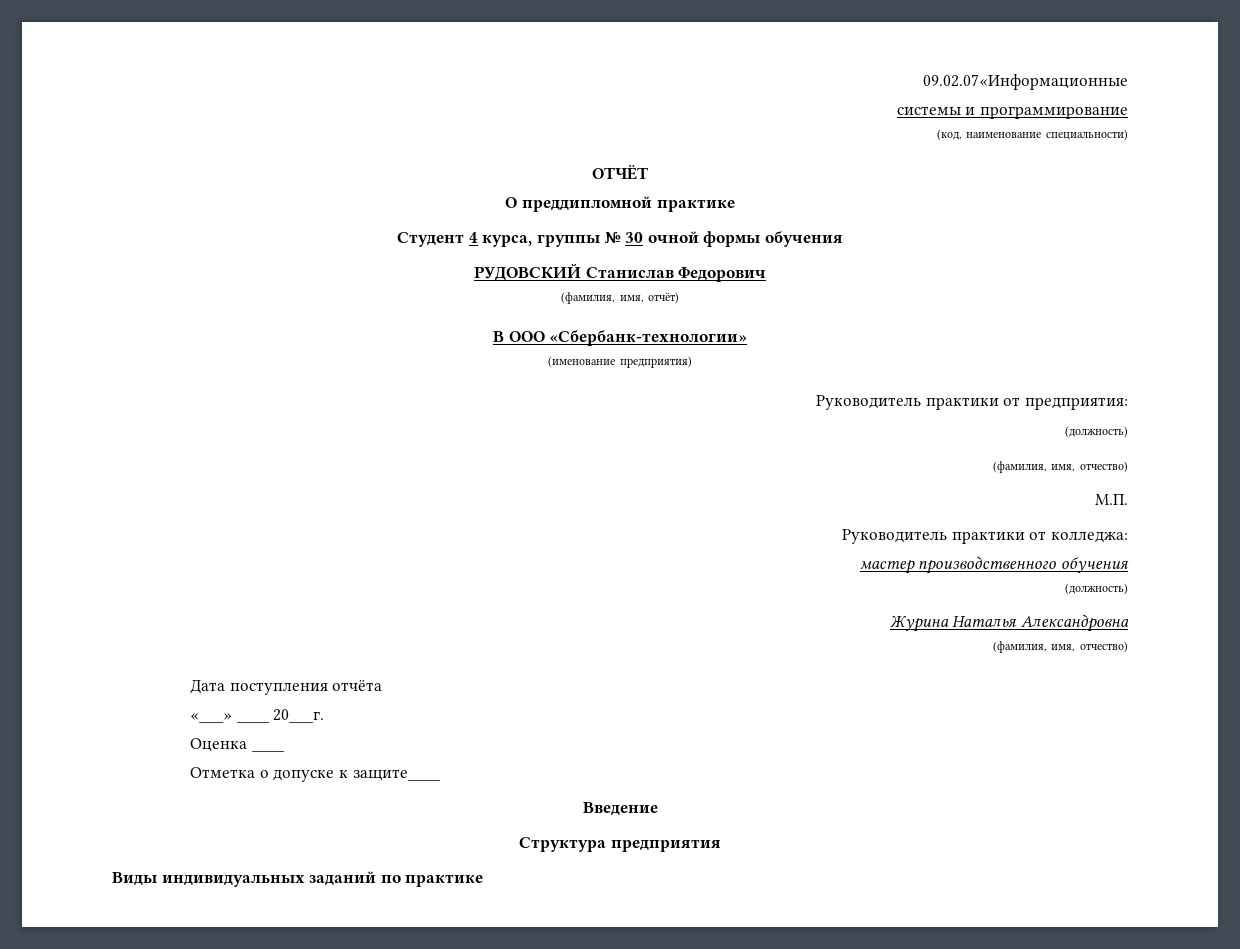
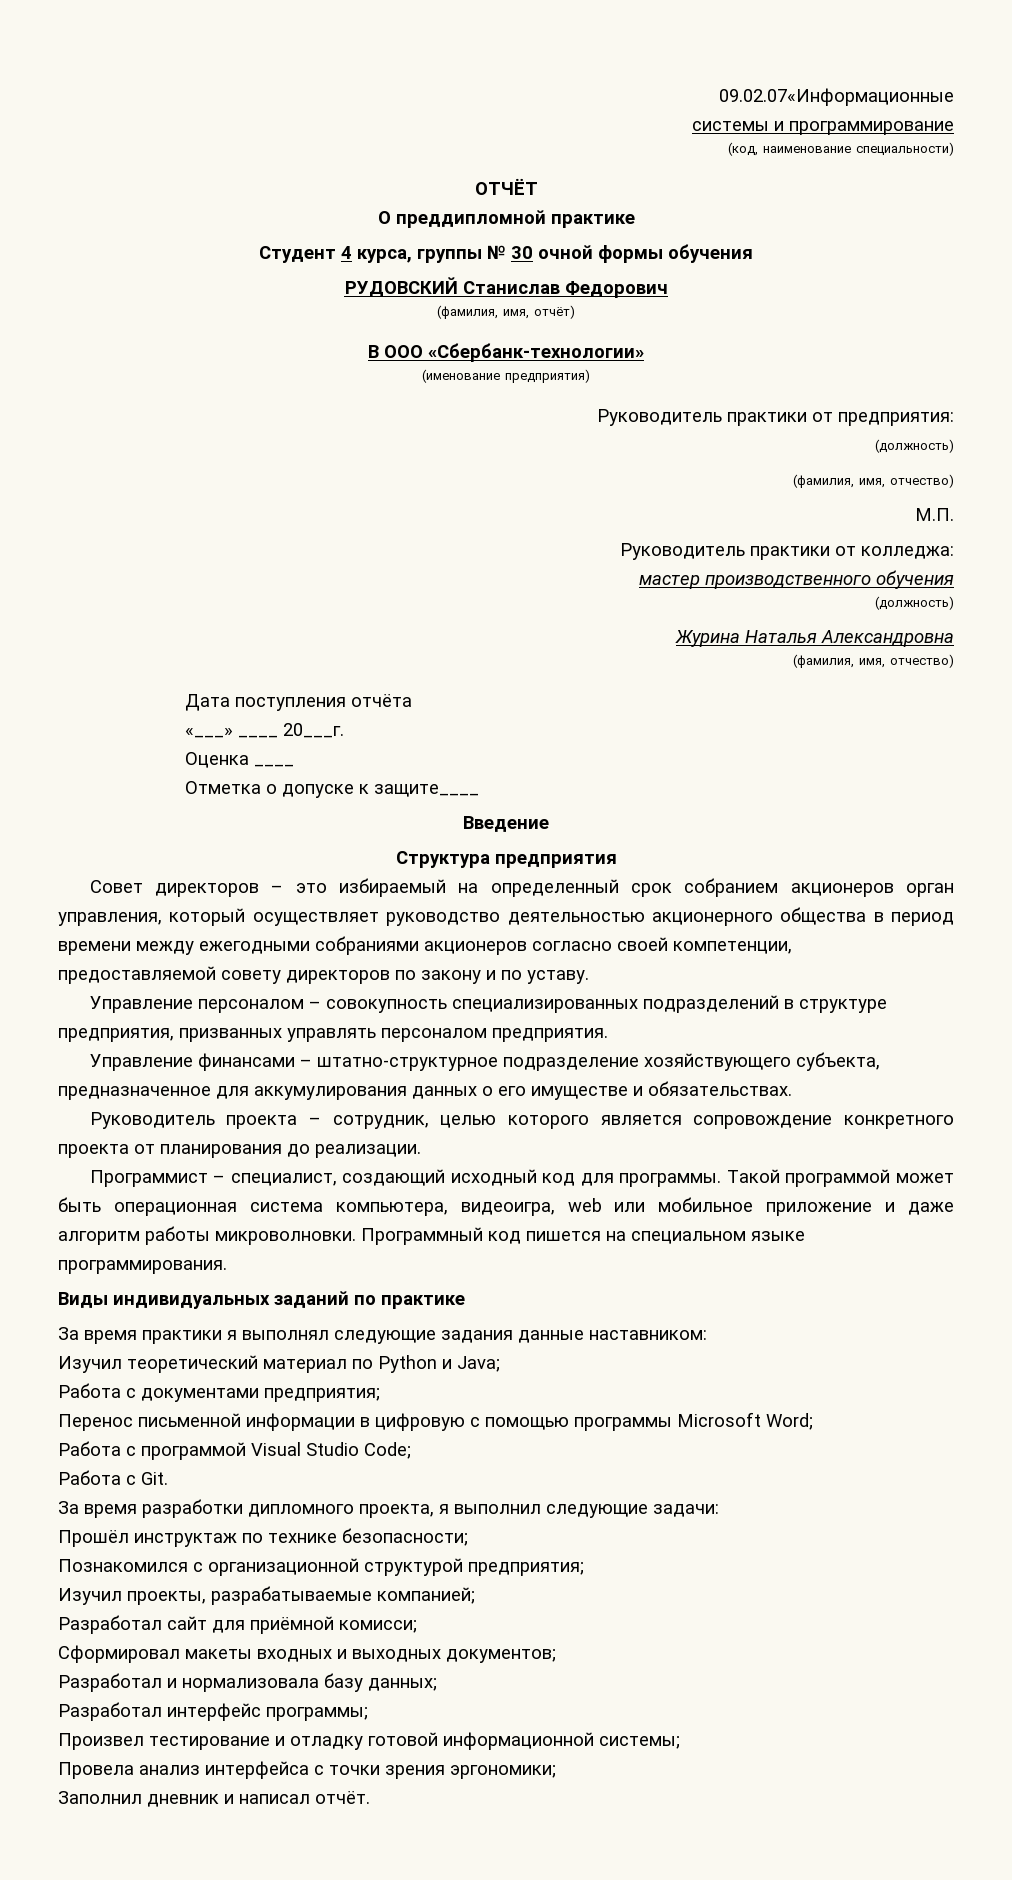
+ Совет директоров – это избираемый на определенный срок собранием акционеров орган управления, который осуществляет руководство деятельностью акционерного общества в период времени между ежегодными собраниями акционеров согласно своей компетенции, предоставляемой совету директоров по закону и по уставу.
+ Управление персоналом – совокупность специализированных подразделений в структуре предприятия, призванных управлять персоналом предприятия.
+ Управление финансами – штатно-структурное подразделение хозяйствующего субъекта, предназначенное для аккумулирования данных о его имуществе и обязательствах.
+ Руководитель проекта – сотрудник, целью которого является сопровождение конкретного проекта от планирования до реализации.
+ Программист – специалист, создающий исходный код для программы. Такой программой может быть операционная система компьютера, видеоигра, web или мобильное приложение и даже алгоритм работы микроволновки. Программный код пишется на специальном языке программирования.
+ За время практики я выполнял следующие задания данные наставником:
+ Изучил теоретический материал по Python и Java;
+ Работа с документами предприятия;
+ Перенос письменной информации в цифровую с помощью программы Microsoft Word;
+ Работа с программой Visual Studio Code;
+ Работа с Git.
+ За время разработки дипломного проекта, я выполнил следующие задачи:
+ Прошёл инструктаж по технике безопасности;
+ Познакомился с организационной структурой предприятия;
+ Изучил проекты, разрабатываемые компанией;
+ Разработал сайт для приёмной комисси;
+ Сформировал макеты входных и выходных документов;
+ Разработал и нормализовала базу данных;
+ Разработал интерфейс программы;
+ Произвел тестирование и отладку готовой информационной системы;
+ Провела анализ интерфейса с точки зрения эргономики;
+ Заполнил дневник и написал отчёт.

